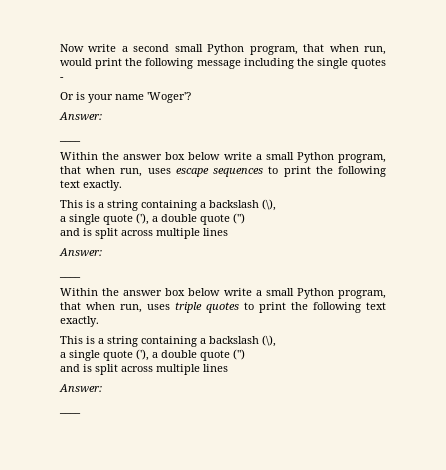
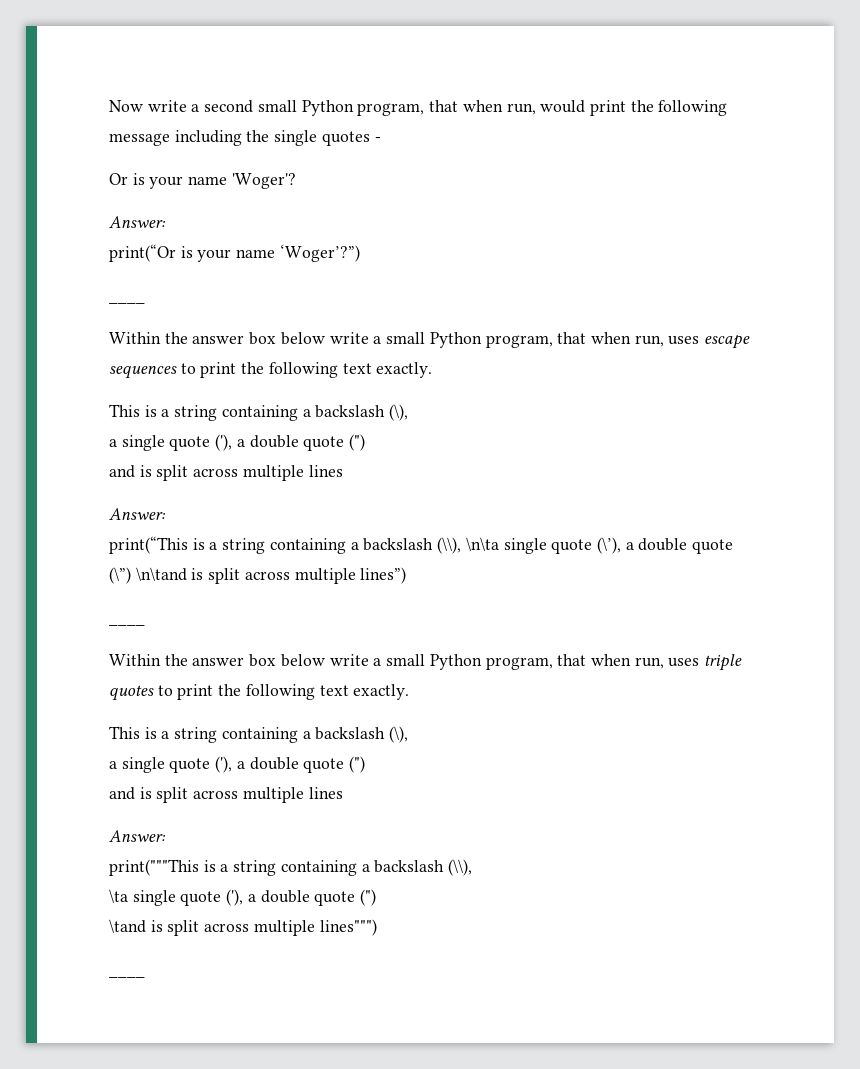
+ print(“Or is your name ‘Woger’?”)
+ print(“This is a string containing a backslash (\\), \n\ta single quote (\’), a double quote (\”) \n\tand is split across multiple lines”)
+ print("""This is a string containing a backslash (\\),
+ \ta single quote ('), a double quote (")
+ \tand is split across multiple lines""")

